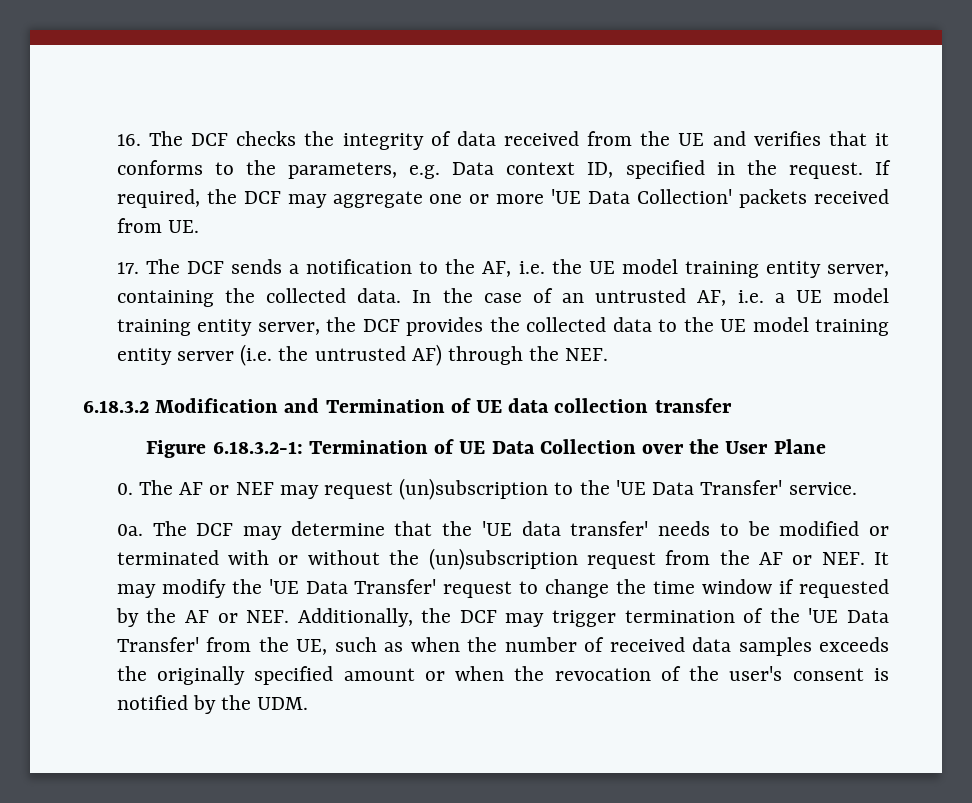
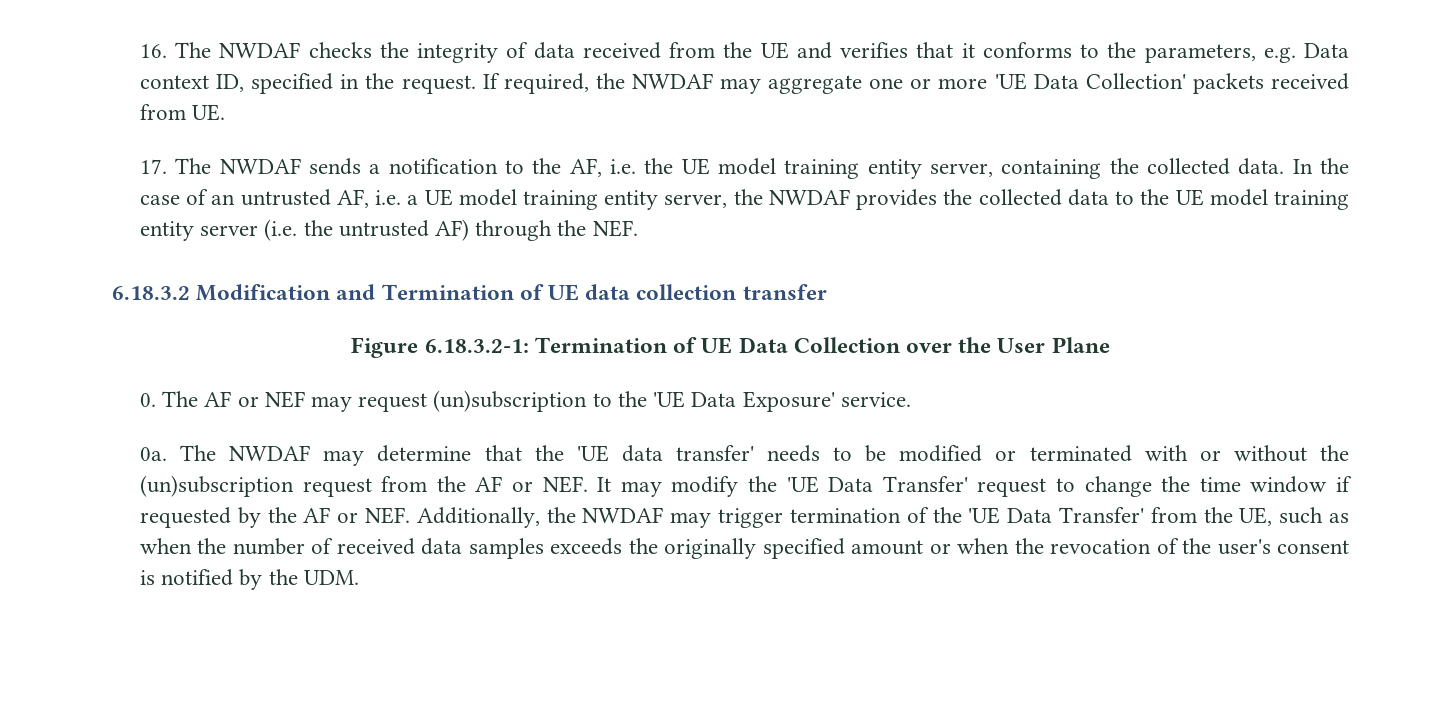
- 16. The DCF checks the integrity of data received from the UE and verifies that it conforms to the parameters, e.g. Data context ID, specified in the request.
+ 16. The NWDAF checks the integrity of data received from the UE and verifies that it conforms to the parameters, e.g. Data context ID, specified in the request.
- If required, the DCF may aggregate one or more 'UE Data Collection' packets received from UE.
+ If required, the NWDAF may aggregate one or more 'UE Data Collection' packets received from UE.
- 17. The DCF sends a notification to the AF, i.e. the UE model training entity server, containing the collected data.
+ 17. The NWDAF sends a notification to the AF, i.e. the UE model training entity server, containing the collected data.
- In the case of an untrusted AF, i.e. a UE model training entity server, the DCF provides the collected data to the UE model training entity server (i.e. the untrusted AF) through the NEF.
+ In the case of an untrusted AF, i.e. a UE model training entity server, the NWDAF provides the collected data to the UE model training entity server (i.e. the untrusted AF) through the NEF.
- 0. The AF or NEF may request (un)subscription to the 'UE Data Transfer' service.
+ 0. The AF or NEF may request (un)subscription to the 'UE Data Exposure' service.
- The DCF may determine that the 'UE data transfer' needs to be modified or terminated with or without the (un)subscription request from the AF or NEF. It may modify the 'UE Data Transfer' request to change the time window if requested by the AF or NEF. Additionally, the DCF may trigger termination of the 'UE Data Transfer' from the UE, such as when the number of received data samples exceeds the originally specified amount or when the revocation of the user's consent is notified by the UDM.
+ The NWDAF may determine that the 'UE data transfer' needs to be modified or terminated with or without the (un)subscription request from the AF or NEF. It may modify the 'UE Data Transfer' request to change the time window if requested by the AF or NEF. Additionally, the NWDAF may trigger termination of the 'UE Data Transfer' from the UE, such as when the number of received data samples exceeds the originally specified amount or when the revocation of the user's consent is notified by the UDM.

